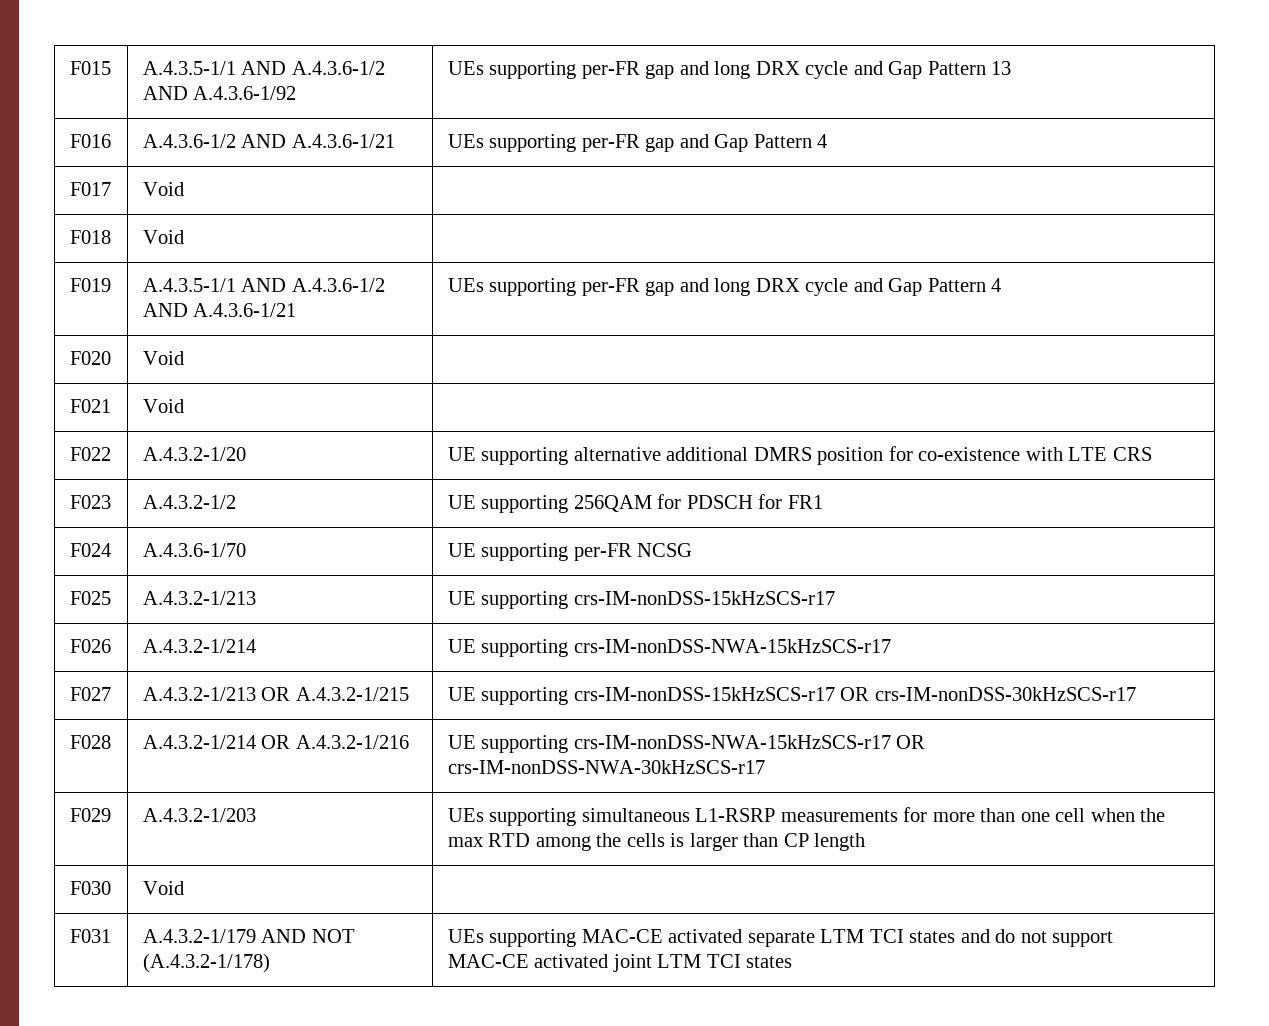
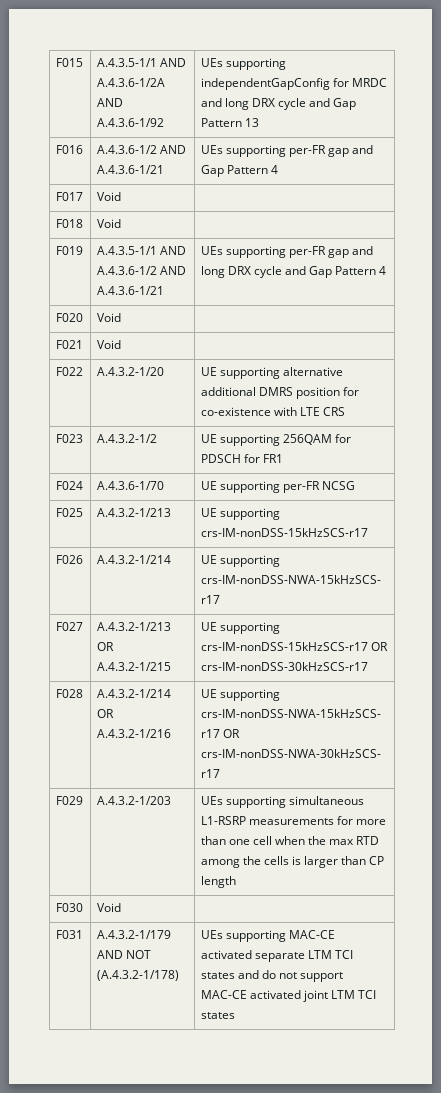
- F015 | A.4.3.5-1/1 AND A.4.3.6-1/2 AND A.4.3.6-1/92 | UEs supporting per-FR gap and long DRX cycle and Gap Pattern 13
+ F015 | A.4.3.5-1/1 AND A.4.3.6-1/2A AND A.4.3.6-1/92 | UEs supporting independentGapConfig for MRDC and long DRX cycle and Gap Pattern 13

